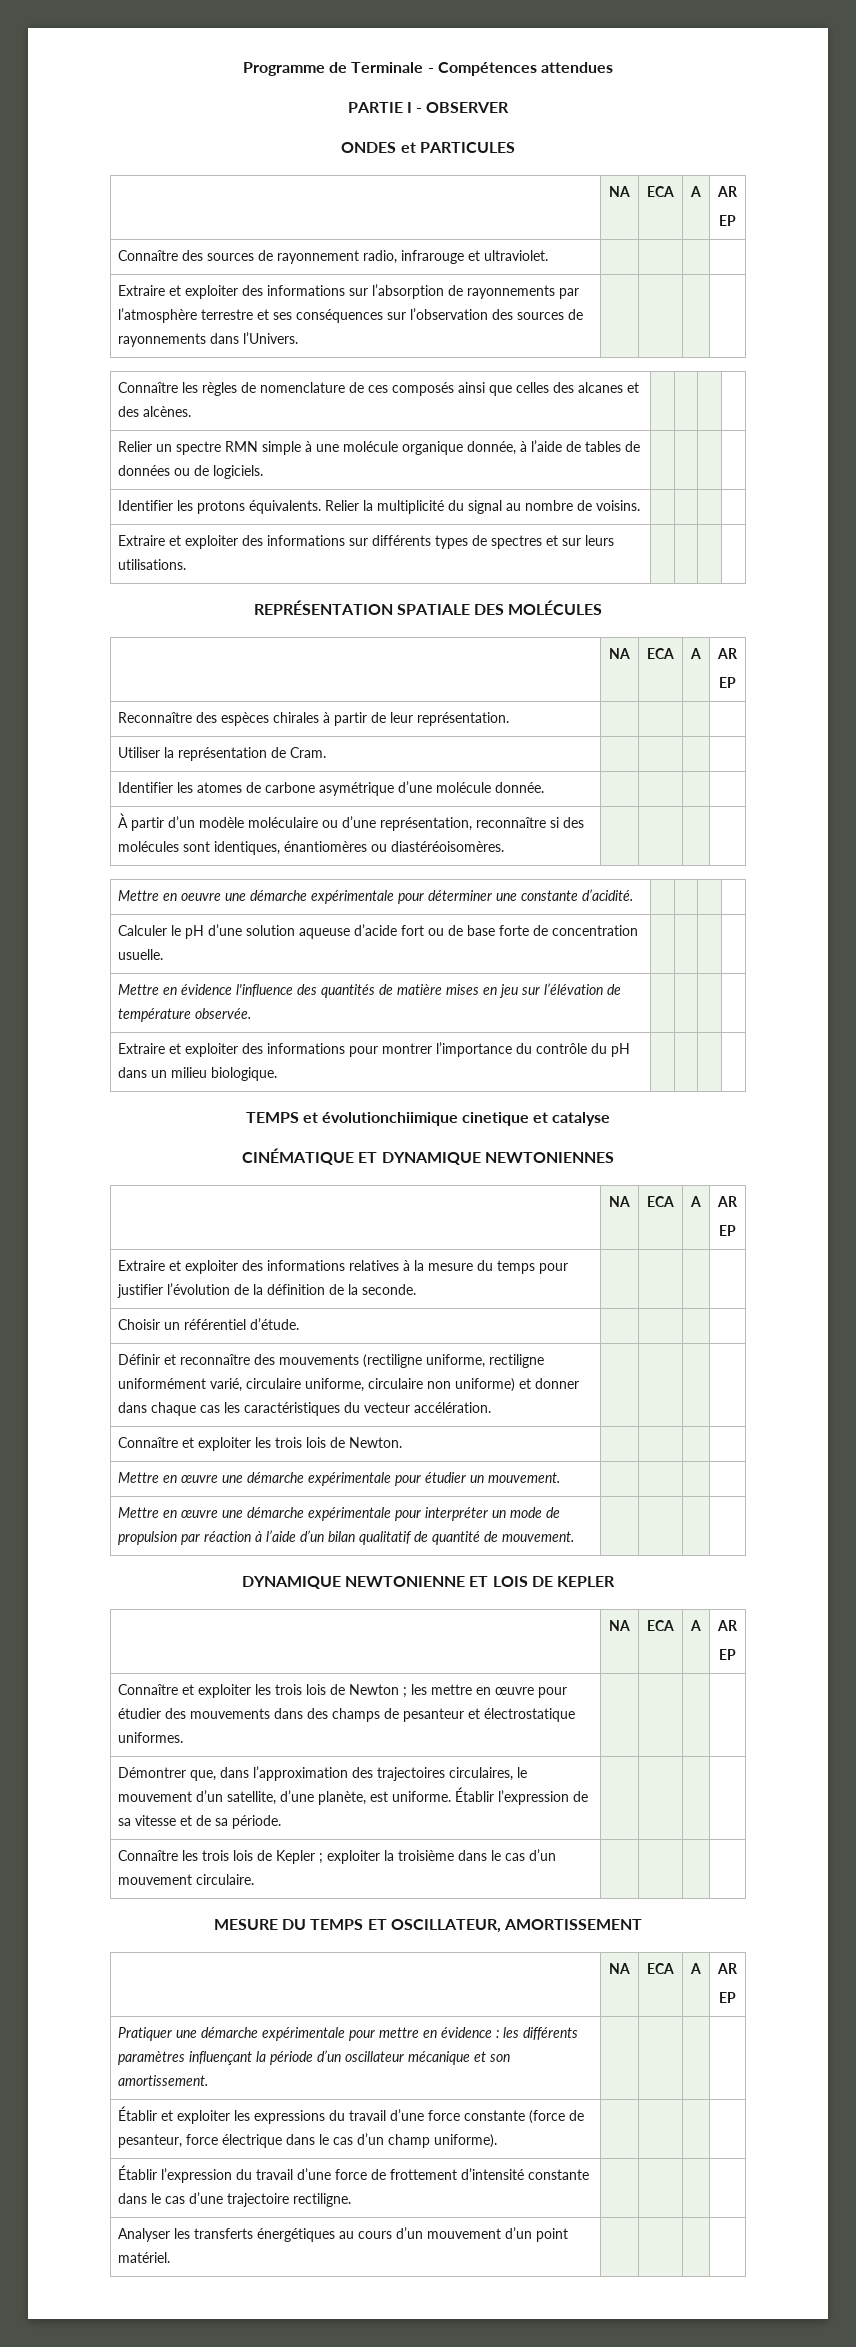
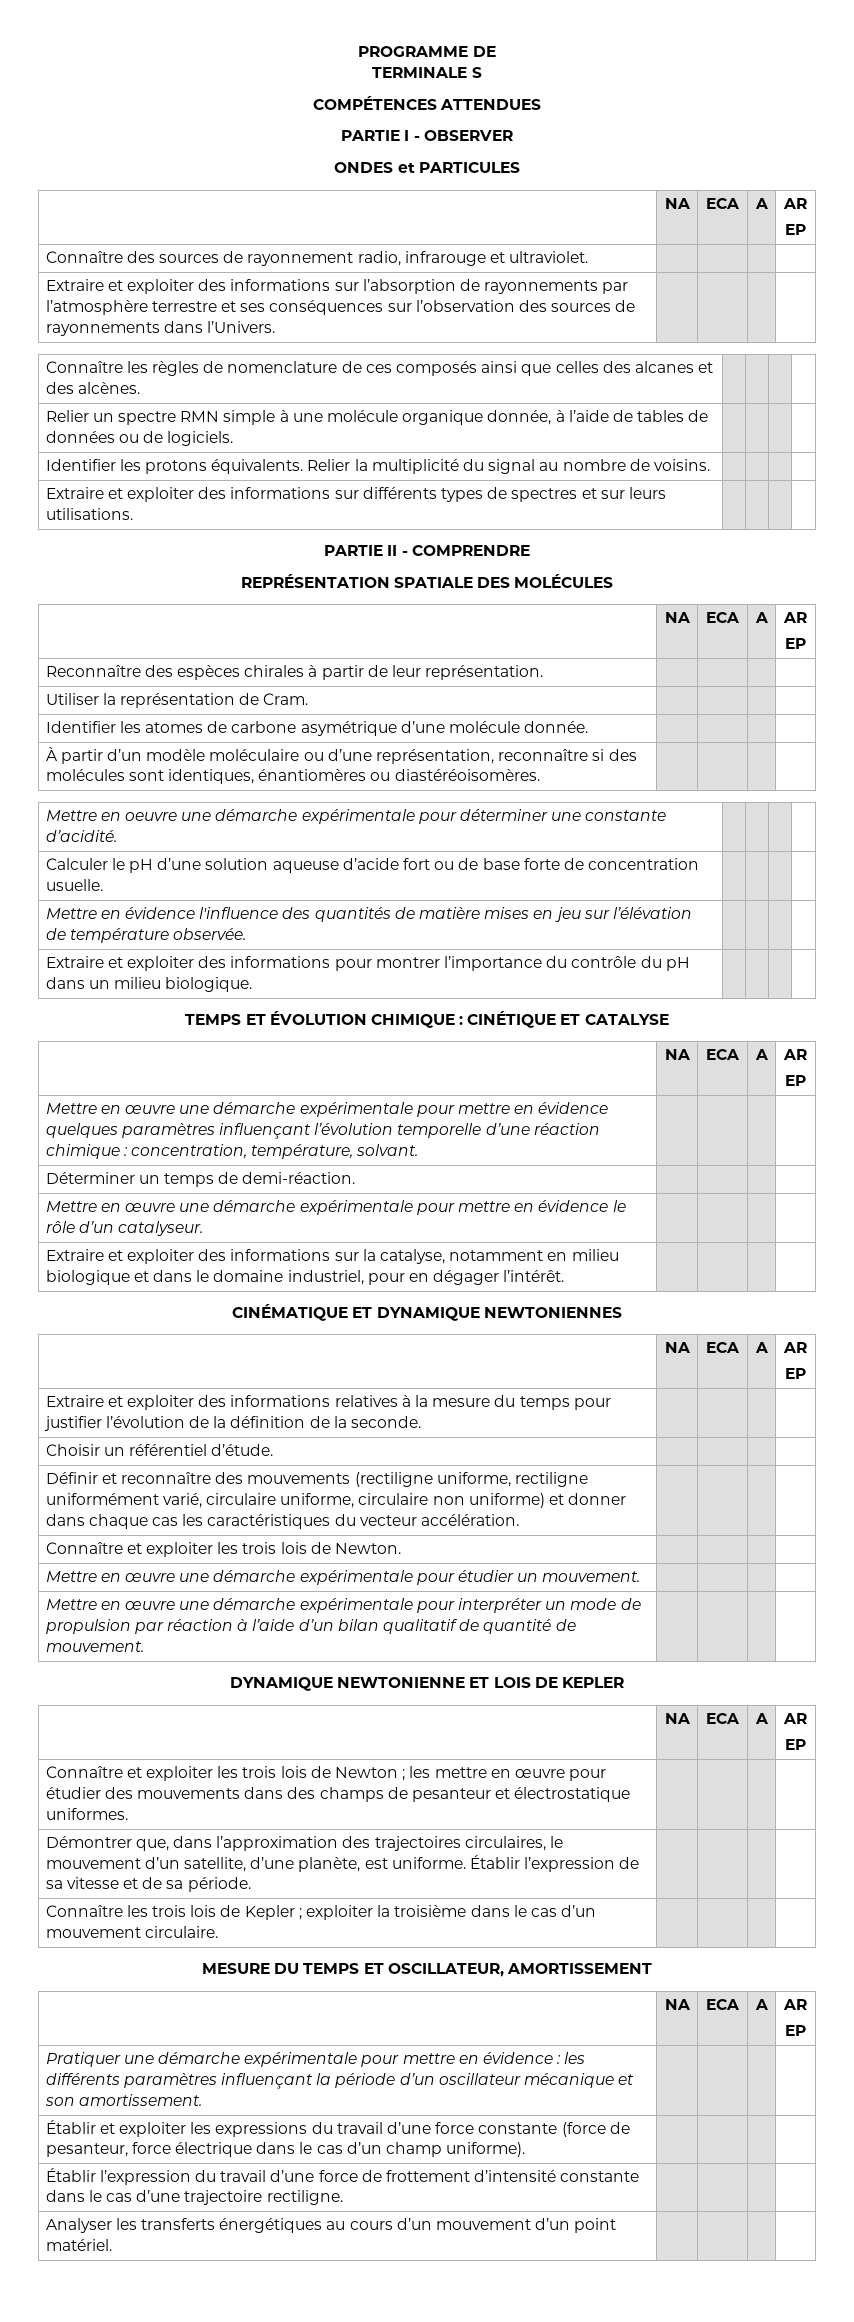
- Programme de Terminale - Compétences attendues
+ PROGRAMME DE
+ TERMINALE S
+ COMPÉTENCES ATTENDUES
+ PARTIE II - COMPRENDRE
- TEMPS et évolutionchiimique cinetique et catalyse
+ TEMPS ET ÉVOLUTION CHIMIQUE : CINÉTIQUE ET CATALYSE
+ | NA | ECA | A | AR
+ EP
+ Mettre en œuvre une démarche expérimentale pour mettre en évidence quelques paramètres influençant l’évolution temporelle d’une réaction chimique : concentration, température, solvant. | | | |
+ Déterminer un temps de demi-réaction. | | | |
+ Mettre en œuvre une démarche expérimentale pour mettre en évidence le rôle d’un catalyseur. | | | |
+ Extraire et exploiter des informations sur la catalyse, notamment en milieu biologique et dans le domaine industriel, pour en dégager l’intérêt. | | | |

